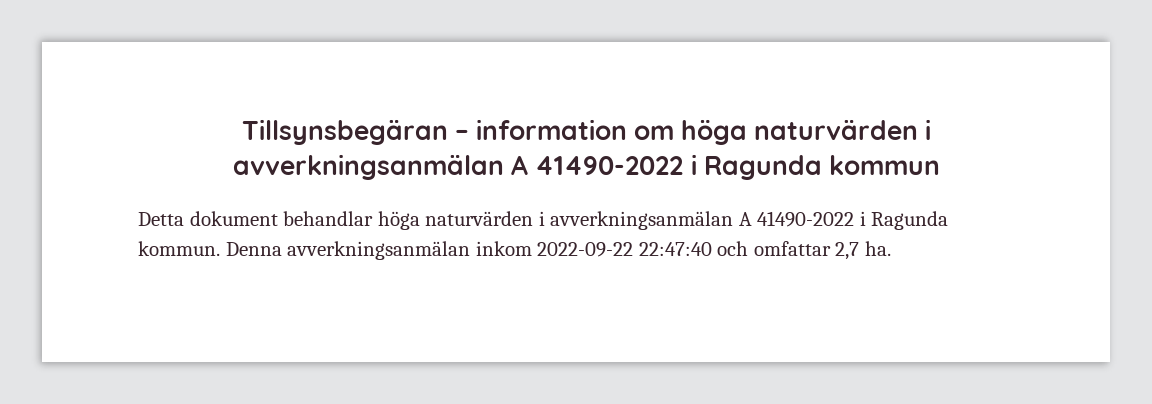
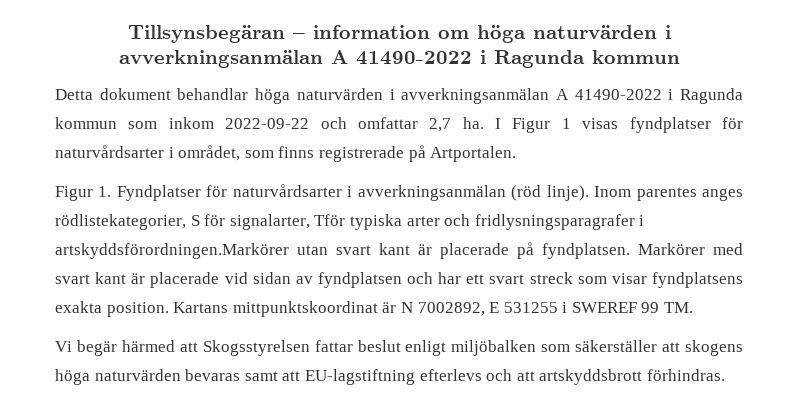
- Detta dokument behandlar höga naturvärden i avverkningsanmälan A 41490-2022 i Ragunda kommun. Denna avverkningsanmälan inkom 2022-09-22 22:47:40 och omfattar 2,7 ha.
+ Detta dokument behandlar höga naturvärden i avverkningsanmälan A 41490-2022 i Ragunda kommun som inkom 2022-09-22 och omfattar 2,7 ha.
+ I Figur 1 visas fyndplatser för naturvårdsarter i området, som finns registrerade på Artportalen.
+ Figur 1. Fyndplatser för naturvårdsarter i avverkningsanmälan (röd linje). Inom parentes anges rödlistekategorier, S för signalarter, Tför typiska arter och fridlysningsparagrafer i artskyddsförordningen.Markörer utan svart kant är placerade på fyndplatsen. Markörer med svart kant är placerade vid sidan av fyndplatsen och har ett svart streck som visar fyndplatsens exakta position. Kartans mittpunktskoordinat är N 7002892, E 531255 i SWEREF 99 TM.
+ Vi begär härmed att Skogsstyrelsen fattar beslut enligt miljöbalken som säkerställer att skogens höga naturvärden bevaras samt att EU-lagstiftning efterlevs och att artskyddsbrott förhindras.

